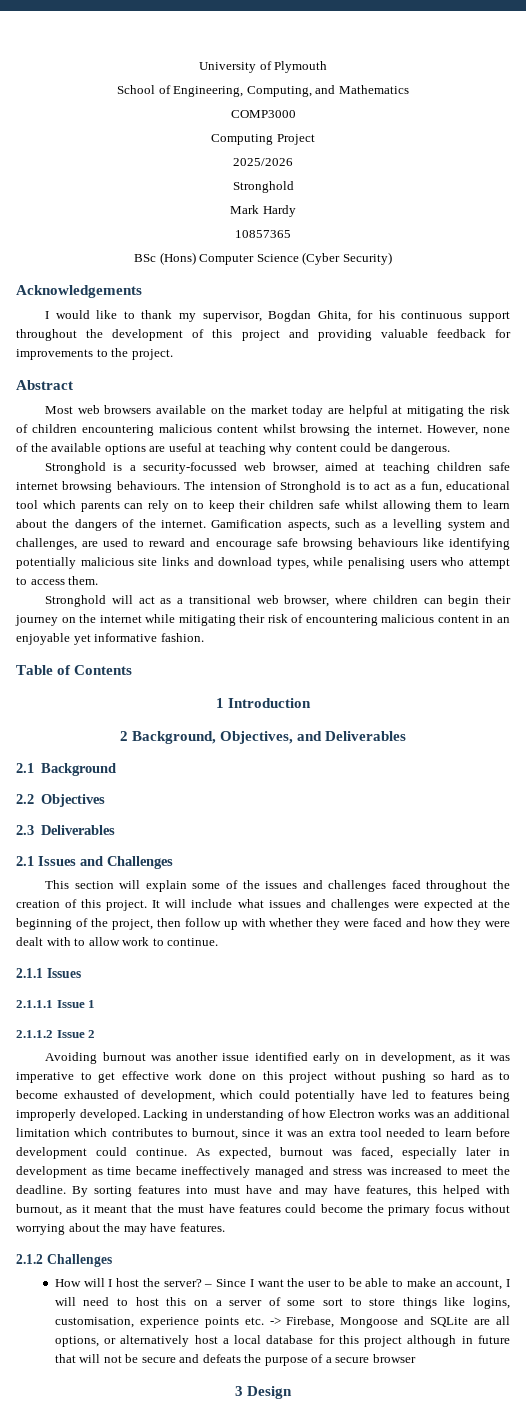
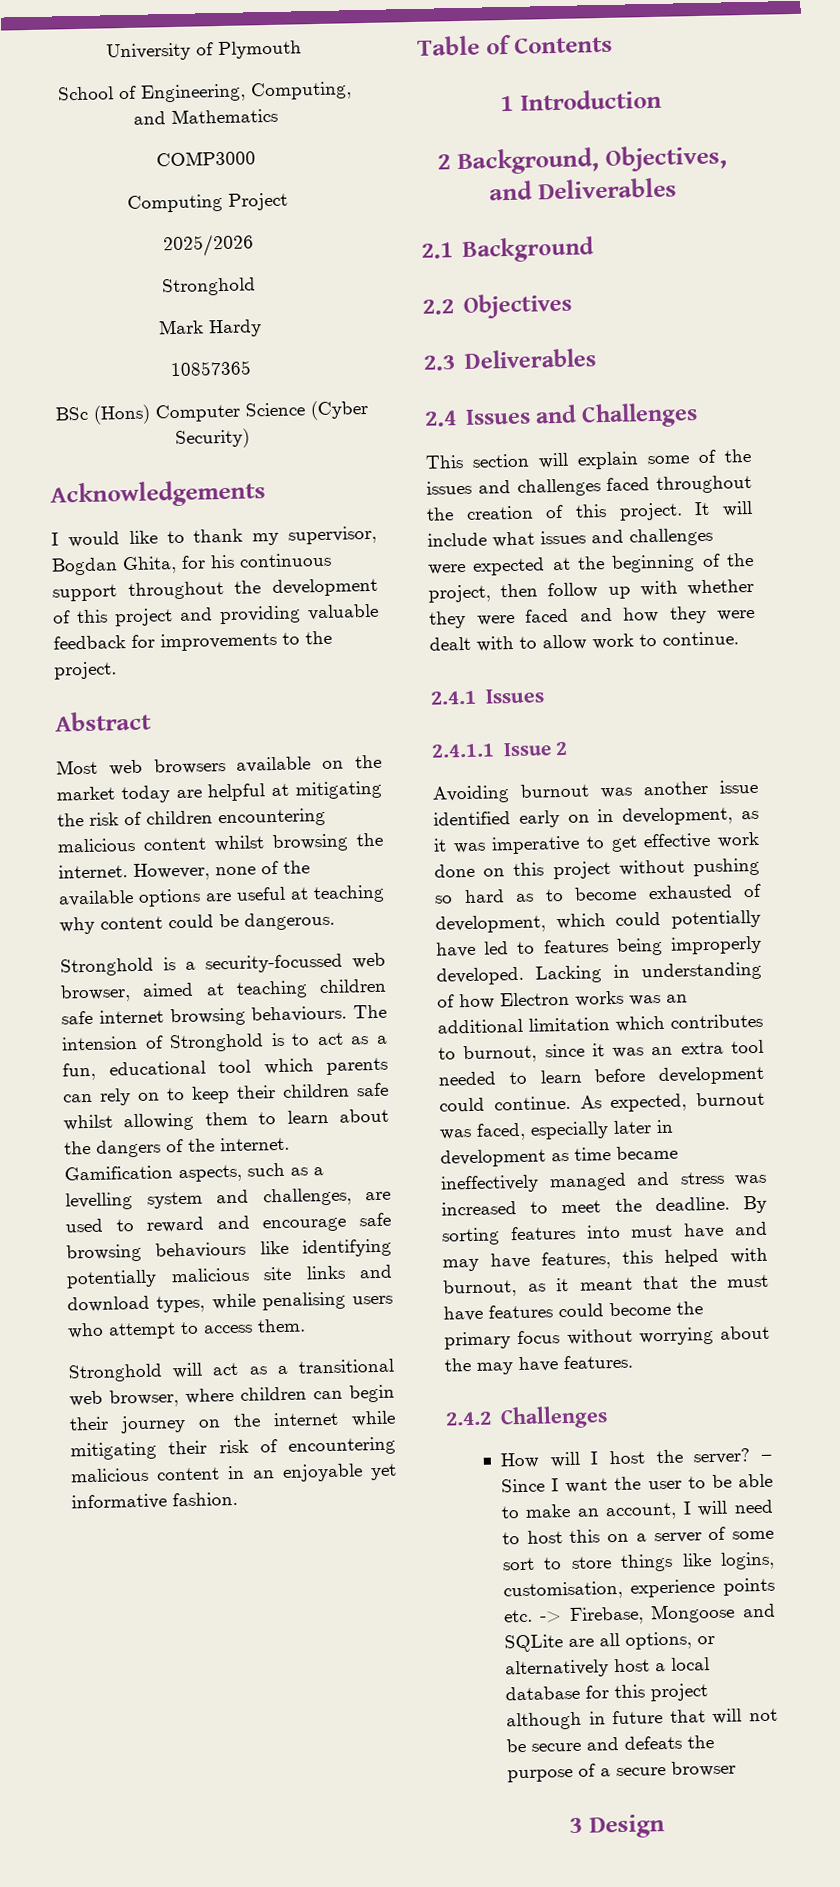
- 2.1 Issues and Challenges
+ 2.4 Issues and Challenges
- 2.1.1 Issues
+ 2.4.1 Issues
- 2.1.1.1 Issue 1
- 2.1.1.2 Issue 2
+ 2.4.1.1 Issue 2
- 2.1.2 Challenges
+ 2.4.2 Challenges

